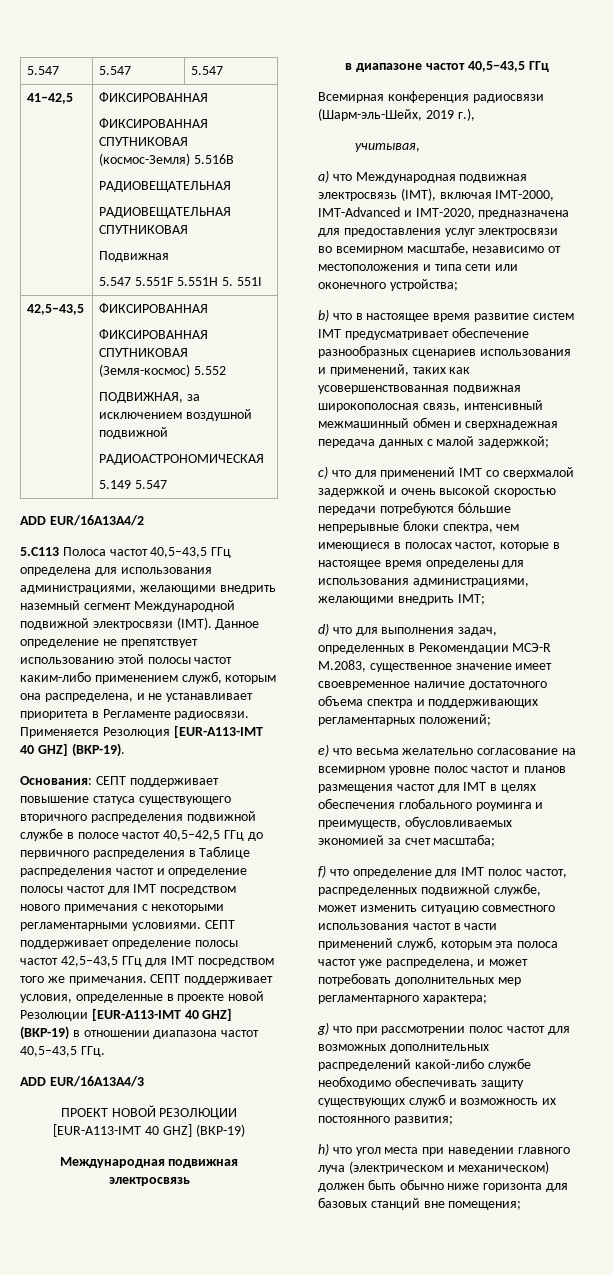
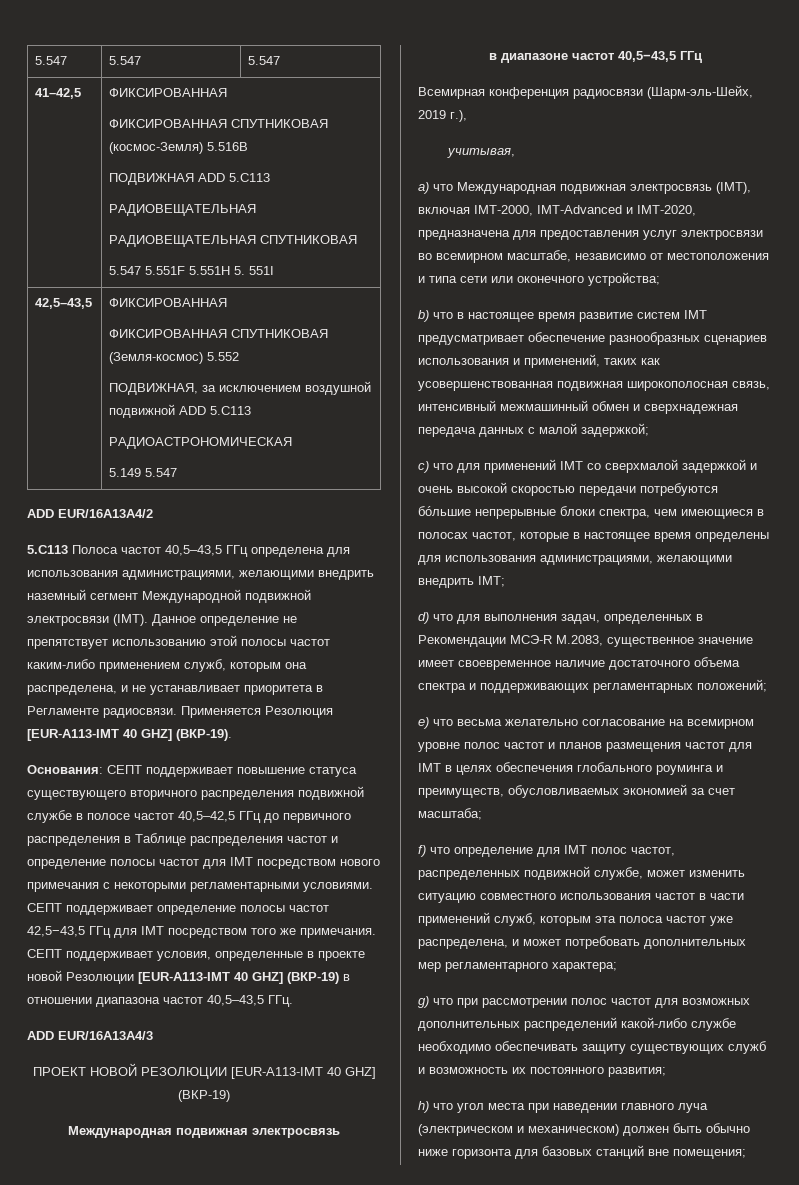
  41–42,5 | ФИКСИРОВАННАЯ
  ФИКСИРОВАННАЯ СПУТНИКОВАЯ (космос-Земля) 5.516B
+ ПОДВИЖНАЯ ADD 5.C113
  РАДИОВЕЩАТЕЛЬНАЯ
  РАДИОВЕЩАТЕЛЬНАЯ СПУТНИКОВАЯ
- Подвижная
  42,5–43,5 | ФИКСИРОВАННАЯ
  ФИКСИРОВАННАЯ СПУТНИКОВАЯ (Земля-космос) 5.552
- ПОДВИЖНАЯ, за исключением воздушной подвижной
+ ПОДВИЖНАЯ, за исключением воздушной подвижной ADD 5.C113

